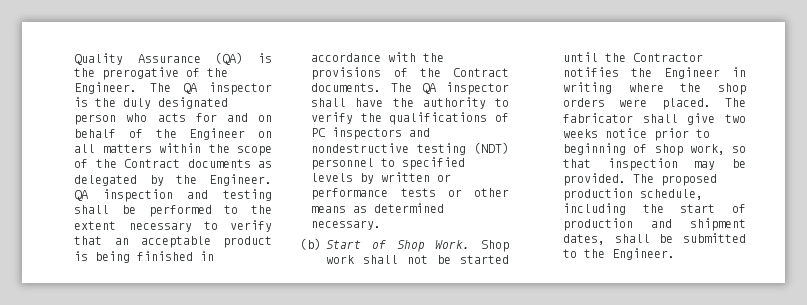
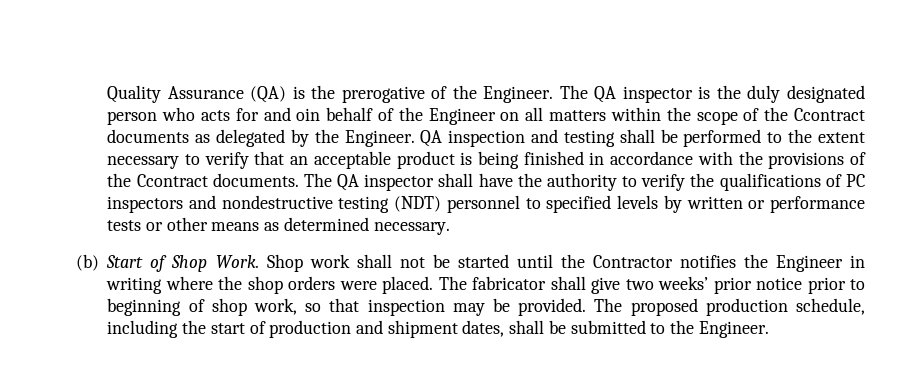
- The QA inspector is the duly designated person who acts for and on behalf of the Engineer on all matters within the scope of the Contract documents as delegated by the Engineer.
+ The QA inspector is the duly designated person who acts for and oin behalf of the Engineer on all matters within the scope of the Ccontract documents as delegated by the Engineer.
- QA inspection and testing shall be performed to the extent necessary to verify that an acceptable product is being finished in accordance with the provisions of the Contract documents.
+ QA inspection and testing shall be performed to the extent necessary to verify that an acceptable product is being finished in accordance with the provisions of the Ccontract documents.
- The fabricator shall give two weeks notice prior to beginning of shop work, so that inspection may be provided.
+ The fabricator shall give two weeks’ prior notice prior to beginning of shop work, so that inspection may be provided.

